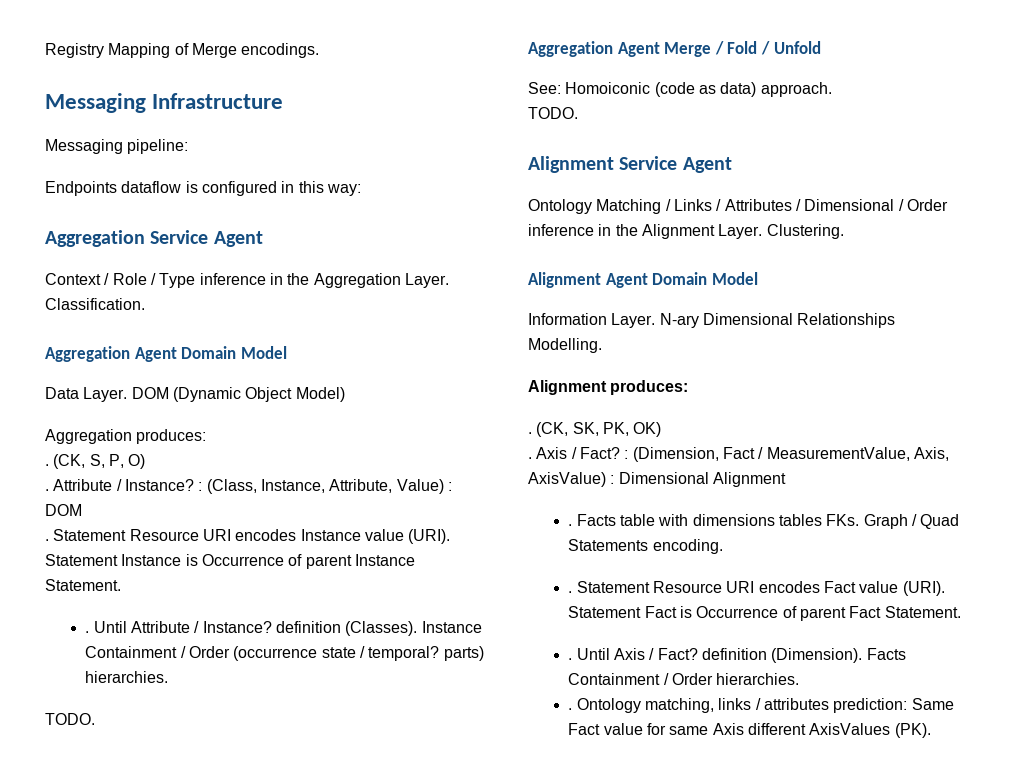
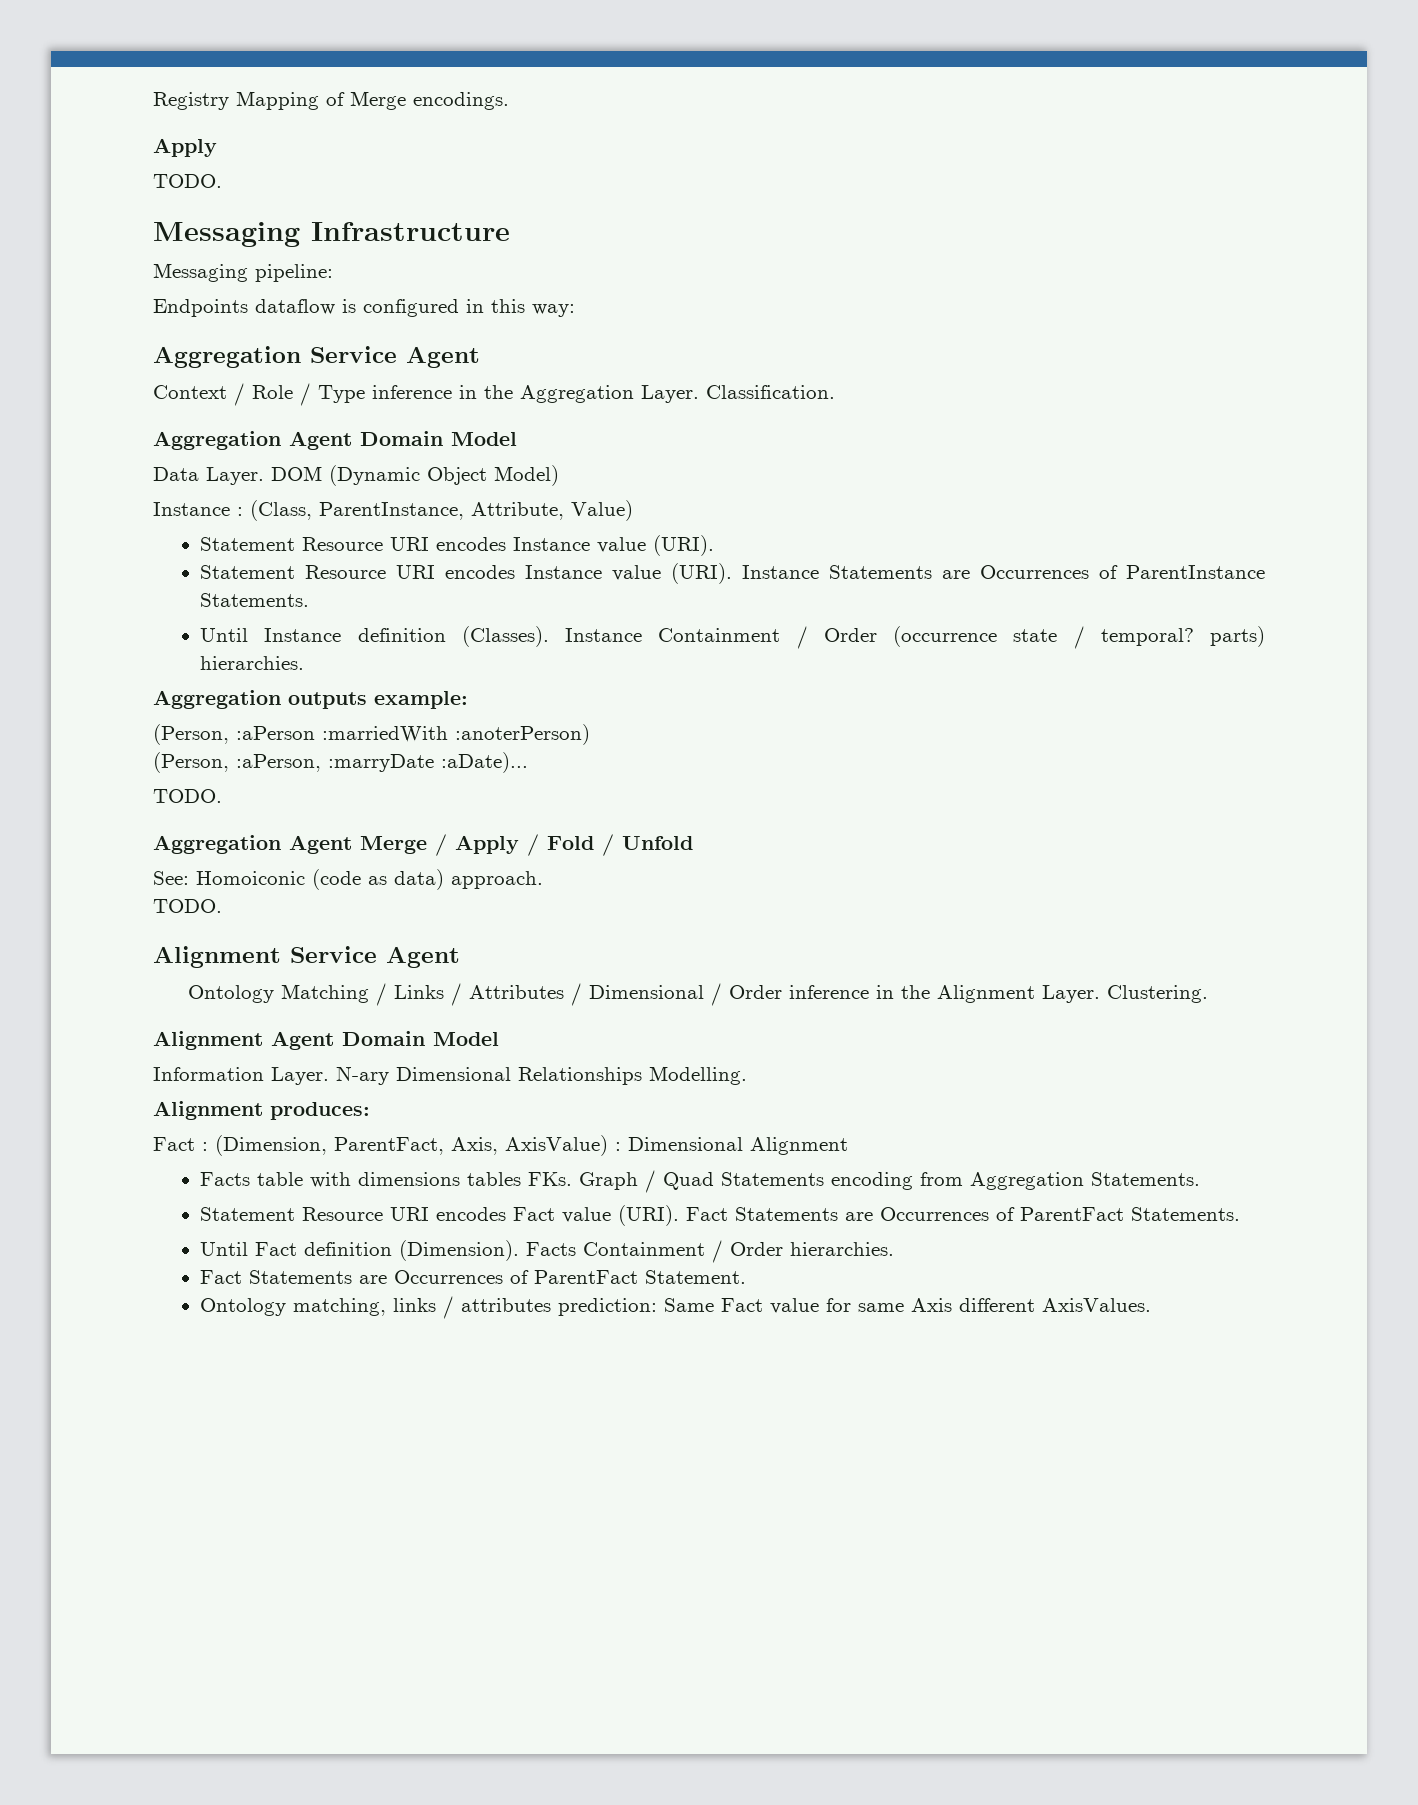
  Registry Mapping of Merge encodings.
+ Apply
+ TODO.
- Aggregation produces:
- . (CK, S, P, O)
- . Attribute / Instance? : (Class, Instance, Attribute, Value) : DOM
- . Statement Resource URI encodes Instance value (URI). Statement Instance is Occurrence of parent Instance Statement.
- . Until Attribute / Instance? definition (Classes).
+ Instance : (Class, ParentInstance, Attribute, Value)
+ Statement Resource URI encodes Instance value (URI).
+ Statement Resource URI encodes Instance value (URI). Instance Statements are Occurrences of ParentInstance Statements.
+ Until Instance definition (Classes).
+ Aggregation outputs example:
+ (Person, :aPerson :marriedWith :anoterPerson)
+ (Person, :aPerson, :marryDate :aDate)...
- Aggregation Agent Merge / Fold / Unfold
+ Aggregation Agent Merge / Apply / Fold / Unfold
- . (CK, SK, PK, OK)
- . Axis / Fact? : (Dimension, Fact / MeasurementValue, Axis, AxisValue) : Dimensional Alignment
- . Facts table with dimensions tables FKs. Graph / Quad Statements encoding.
- . Statement Resource URI encodes Fact value (URI).
+ Fact : (Dimension, ParentFact, Axis, AxisValue) : Dimensional Alignment
+ Facts table with dimensions tables FKs. Graph / Quad Statements encoding from Aggregation Statements.
+ Statement Resource URI encodes Fact value (URI).
- Statement Fact is Occurrence of parent Fact Statement.
- . Until Axis / Fact? definition (Dimension).
+ Fact Statements are Occurrences of ParentFact Statements.
+ Until Fact definition (Dimension).
- . Ontology matching, links / attributes prediction: Same Fact value for same Axis different AxisValues (PK).
+ Fact Statements are Occurrences of ParentFact Statement.
+ Ontology matching, links / attributes prediction: Same Fact value for same Axis different AxisValues.

